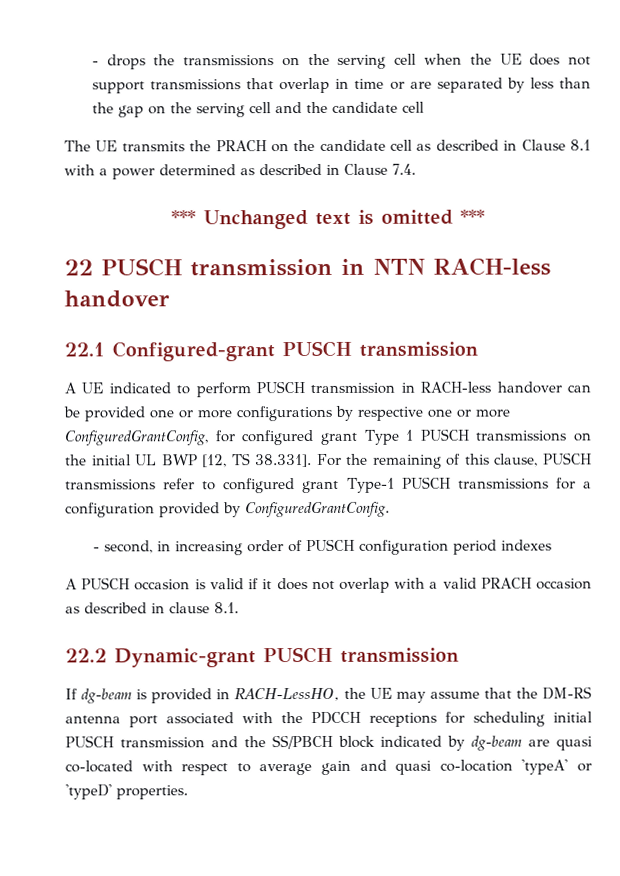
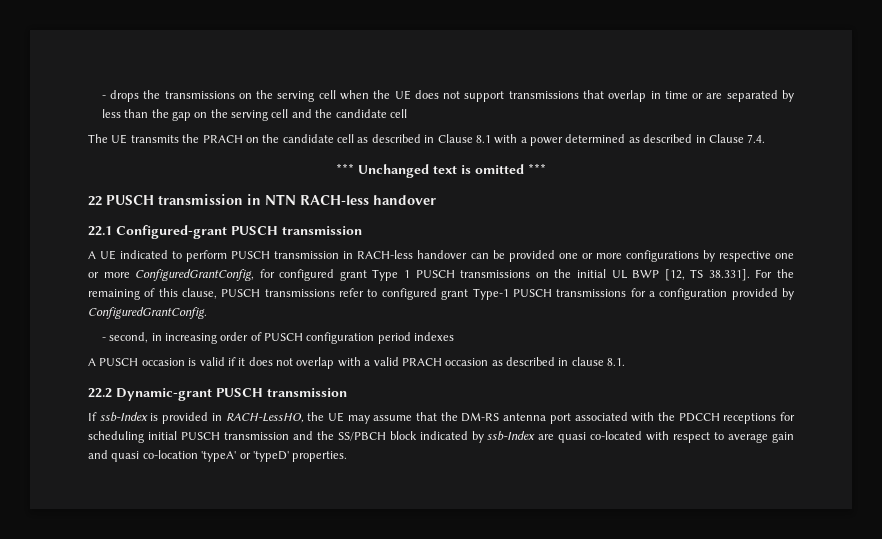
- If dg-beam is provided in RACH-LessHO, the UE may assume that the DM-RS antenna port associated with the PDCCH receptions for scheduling initial PUSCH transmission and the SS/PBCH block indicated by dg-beam are quasi co-located with respect to average gain and quasi co-location 'typeA' or 'typeD' properties.
+ If ssb-Index is provided in RACH-LessHO, the UE may assume that the DM-RS antenna port associated with the PDCCH receptions for scheduling initial PUSCH transmission and the SS/PBCH block indicated by ssb-Index are quasi co-located with respect to average gain and quasi co-location 'typeA' or 'typeD' properties.

